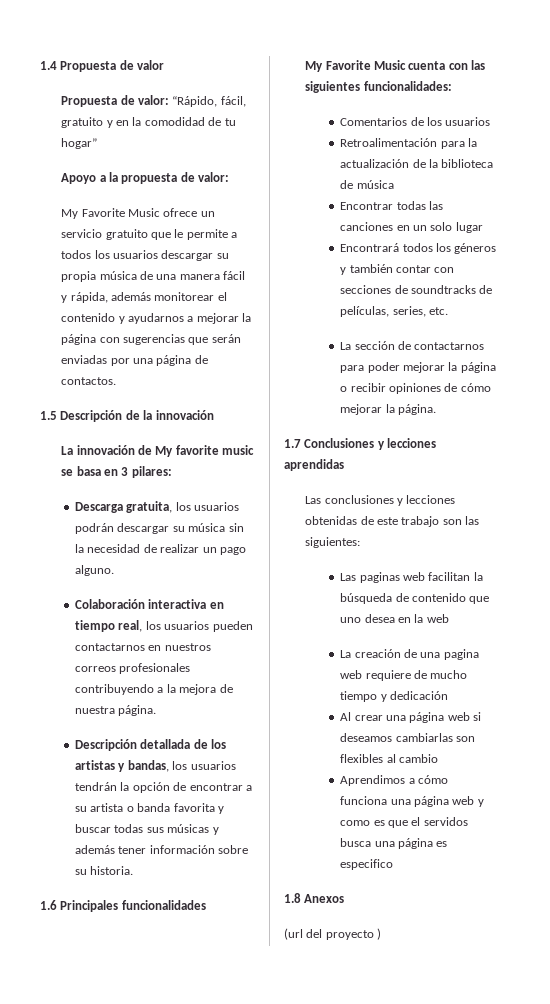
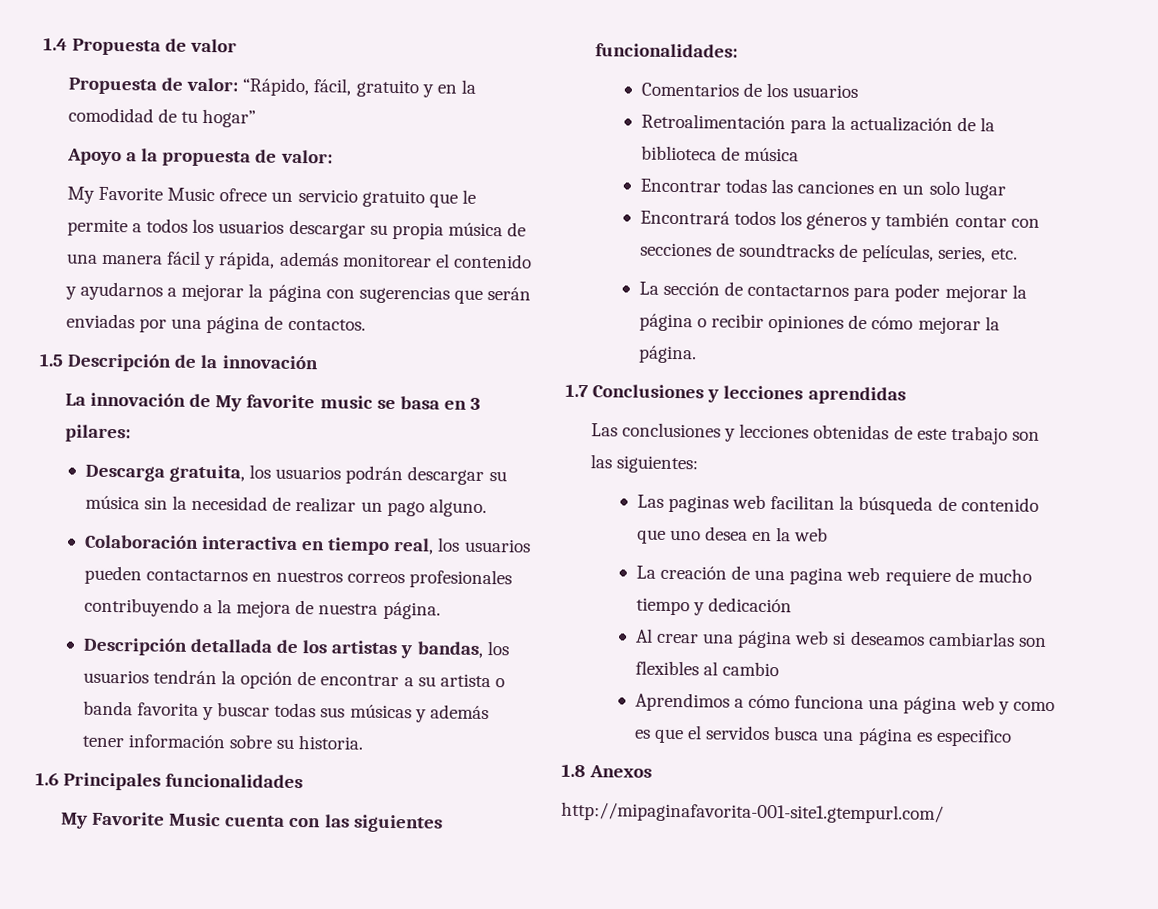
- (url del proyecto )
+ http://mipaginafavorita-001-site1.gtempurl.com/

